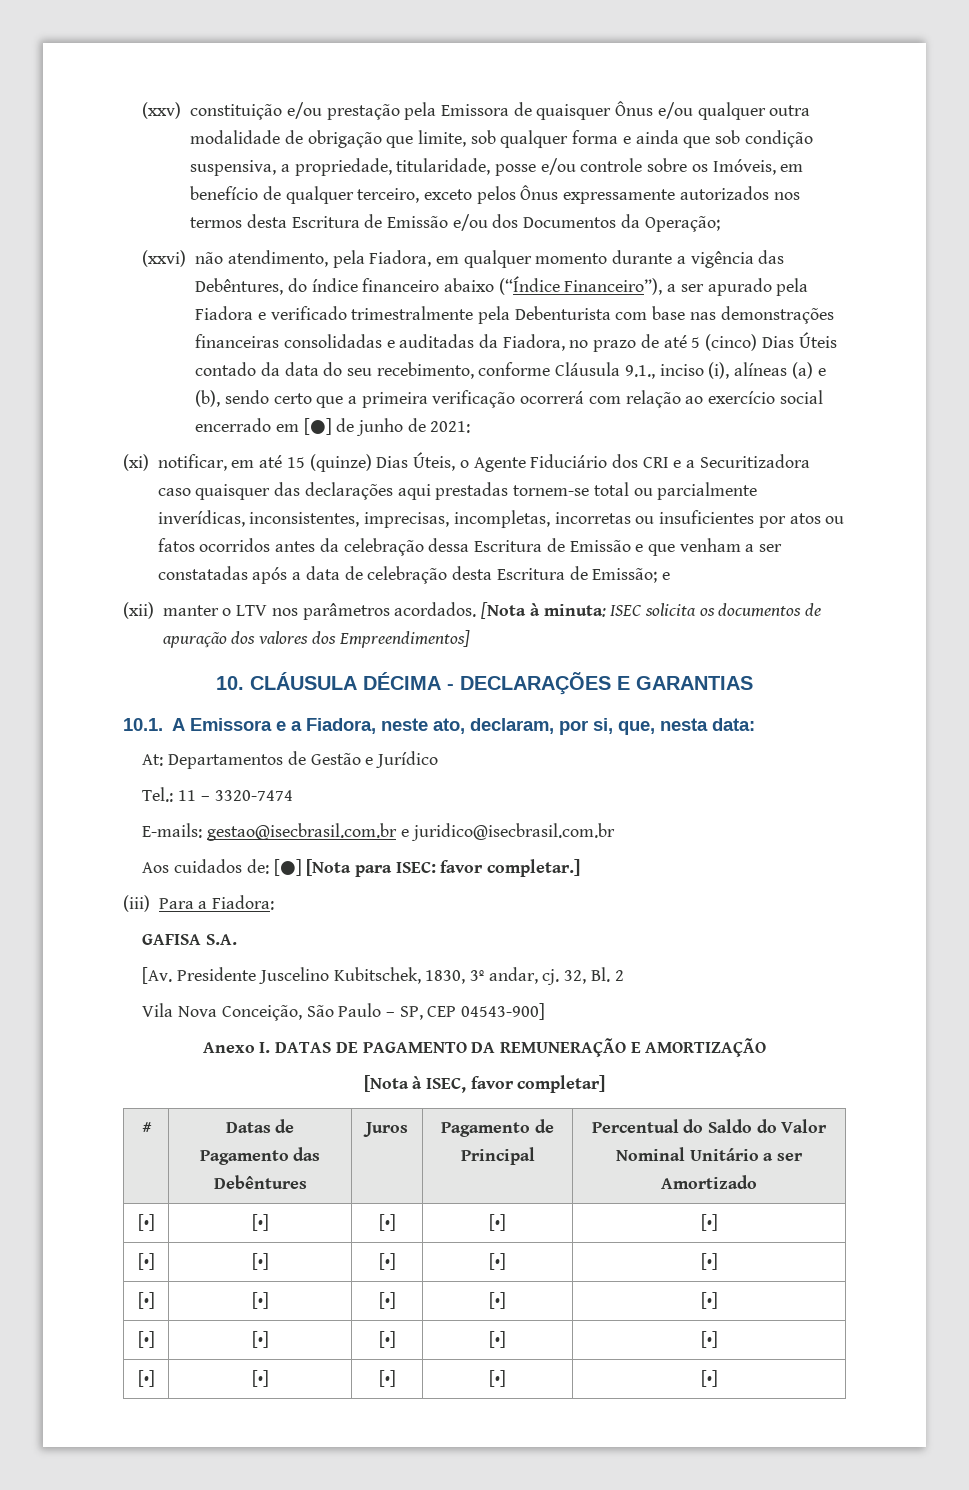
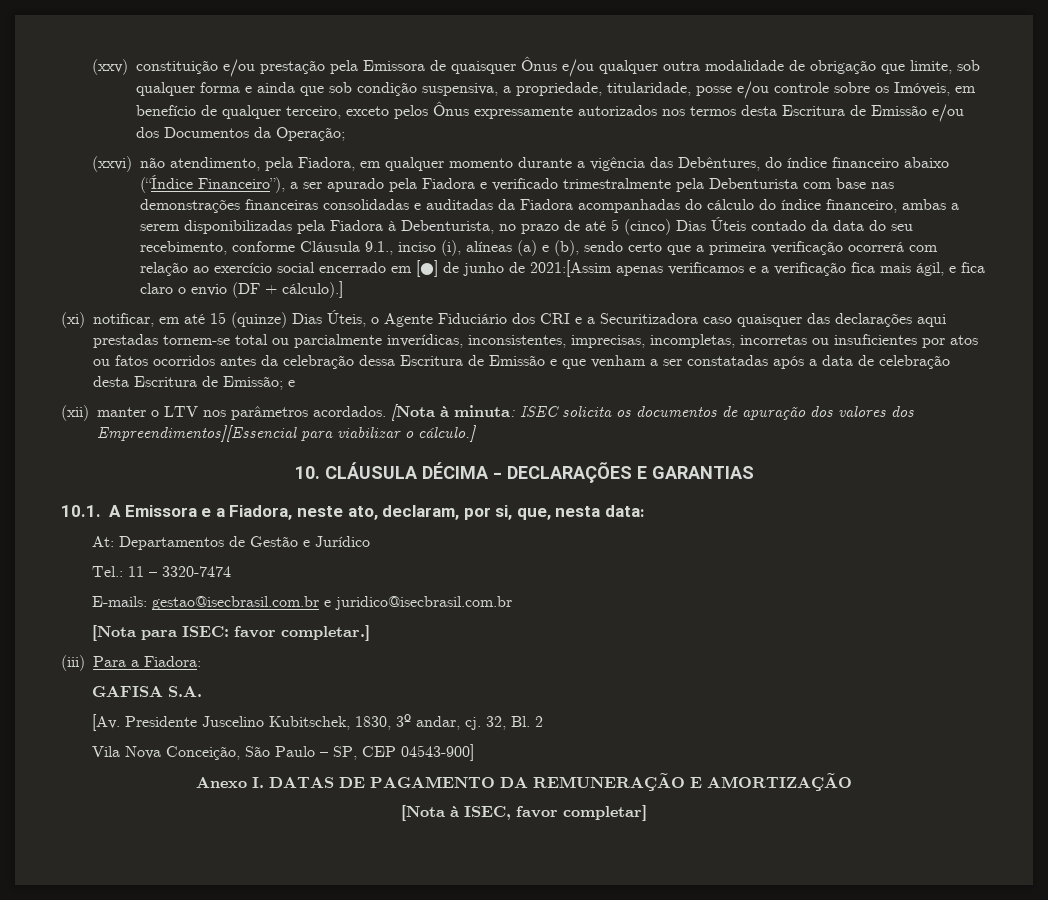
- (xxvi) não atendimento, pela Fiadora, em qualquer momento durante a vigência das Debêntures, do índice financeiro abaixo (“Índice Financeiro”), a ser apurado pela Fiadora e verificado trimestralmente pela Debenturista com base nas demonstrações financeiras consolidadas e auditadas da Fiadora, no prazo de até 5 (cinco) Dias Úteis contado da data do seu recebimento, conforme Cláusula 9.1., inciso (i), alíneas (a) e (b), sendo certo que a primeira verificação ocorrerá com relação ao exercício social encerrado em [●] de junho de 2021:
+ (xxvi) não atendimento, pela Fiadora, em qualquer momento durante a vigência das Debêntures, do índice financeiro abaixo (“Índice Financeiro”), a ser apurado pela Fiadora e verificado trimestralmente pela Debenturista com base nas demonstrações financeiras consolidadas e auditadas da Fiadora acompanhadas do cálculo do índice financeiro, ambas a serem disponibilizadas pela Fiadora à Debenturista, no prazo de até 5 (cinco) Dias Úteis contado da data do seu recebimento, conforme Cláusula 9.1., inciso (i), alíneas (a) e (b), sendo certo que a primeira verificação ocorrerá com relação ao exercício social encerrado em [●] de junho de 2021:[Assim apenas verificamos e a verificação fica mais ágil, e fica claro o envio (DF + cálculo).]
- [Nota à minuta: ISEC solicita os documentos de apuração dos valores dos Empreendimentos]
+ [Nota à minuta: ISEC solicita os documentos de apuração dos valores dos Empreendimentos][Essencial para viabilizar o cálculo.]
- Aos cuidados de: [●] [Nota para ISEC: favor completar.]
+ [Nota para ISEC: favor completar.]
- # | Datas de Pagamento das Debêntures | Juros | Pagamento de Principal | Percentual do Saldo do Valor Nominal Unitário a ser Amortizado
- [•] | [•] | [•] | [•] | [•]
- [•] | [•] | [•] | [•] | [•]
- [•] | [•] | [•] | [•] | [•]
- [•] | [•] | [•] | [•] | [•]
- [•] | [•] | [•] | [•] | [•]

